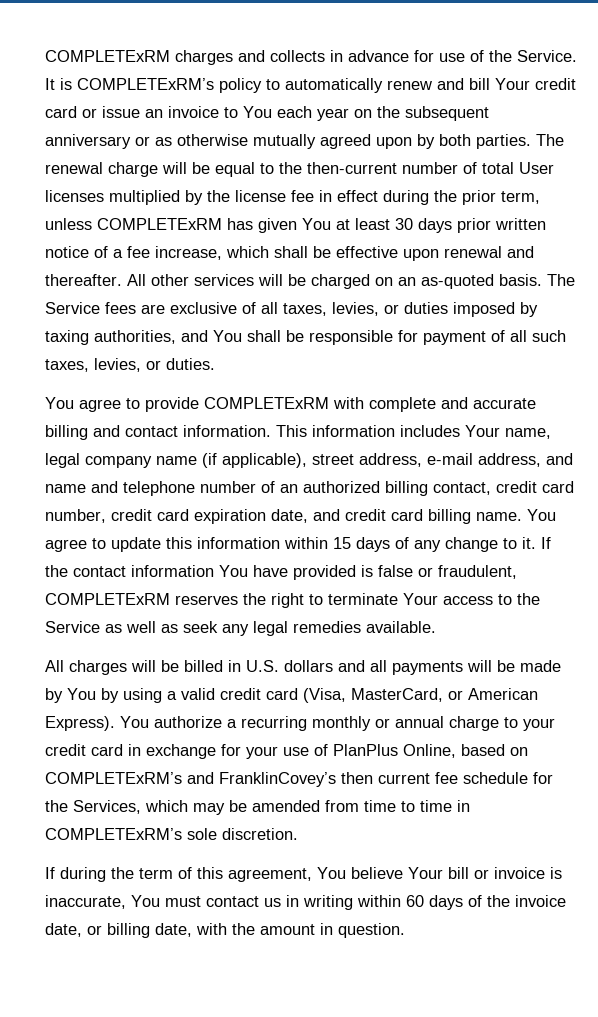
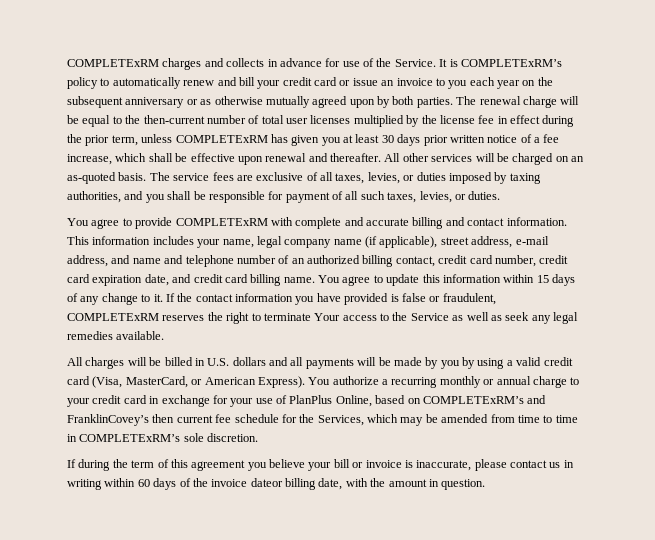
- It is COMPLETExRM’s policy to automatically renew and bill Your credit card or issue an invoice to You each year on the subsequent anniversary or as otherwise mutually agreed upon by both parties.
+ It is COMPLETExRM’s policy to automatically renew and bill your credit card or issue an invoice to you each year on the subsequent anniversary or as otherwise mutually agreed upon by both parties.
- The renewal charge will be equal to the then-current number of total User licenses multiplied by the license fee in effect during the prior term, unless COMPLETExRM has given You at least 30 days prior written notice of a fee increase, which shall be effective upon renewal and thereafter.
+ The renewal charge will be equal to the then-current number of total user licenses multiplied by the license fee in effect during the prior term, unless COMPLETExRM has given you at least 30 days prior written notice of a fee increase, which shall be effective upon renewal and thereafter.
- The Service fees are exclusive of all taxes, levies, or duties imposed by taxing authorities, and You shall be responsible for payment of all such taxes, levies, or duties.
+ The service fees are exclusive of all taxes, levies, or duties imposed by taxing authorities, and you shall be responsible for payment of all such taxes, levies, or duties.
- This information includes Your name, legal company name (if applicable), street address, e-mail address, and name and telephone number of an authorized billing contact, credit card number, credit card expiration date, and credit card billing name.
+ This information includes your name, legal company name (if applicable), street address, e-mail address, and name and telephone number of an authorized billing contact, credit card number, credit card expiration date, and credit card billing name.
- If the contact information You have provided is false or fraudulent, COMPLETExRM reserves the right to terminate Your access to the Service as well as seek any legal remedies available.
+ If the contact information you have provided is false or fraudulent, COMPLETExRM reserves the right to terminate Your access to the Service as well as seek any legal remedies available.
- All charges will be billed in U.S. dollars and all payments will be made by You by using a valid credit card (Visa, MasterCard, or American Express).
+ All charges will be billed in U.S. dollars and all payments will be made by you by using a valid credit card (Visa, MasterCard, or American Express).
- If during the term of this agreement, You believe Your bill or invoice is inaccurate, You must contact us in writing within 60 days of the invoice date, or billing date, with the amount in question.
+ If during the term of this agreement you believe your bill or invoice is inaccurate, please contact us in writing within 60 days of the invoice dateor billing date, with the amount in question.

